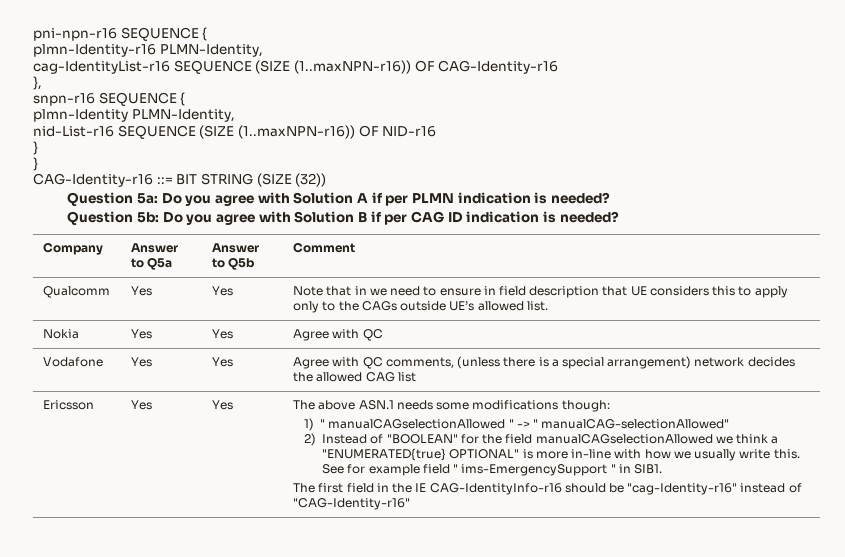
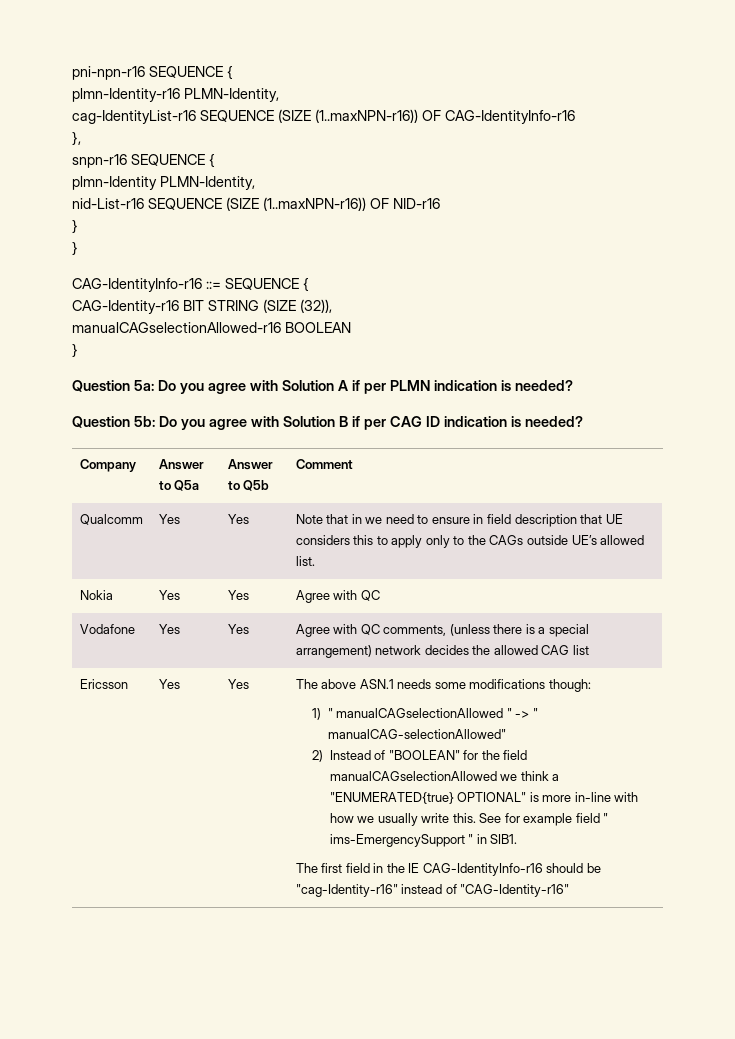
- cag-IdentityList-r16 SEQUENCE (SIZE (1..maxNPN-r16)) OF CAG-Identity-r16
+ cag-IdentityList-r16 SEQUENCE (SIZE (1..maxNPN-r16)) OF CAG-IdentityInfo-r16
- CAG-Identity-r16 ::= BIT STRING (SIZE (32))
+ CAG-IdentityInfo-r16 ::= SEQUENCE {
+ CAG-Identity-r16 BIT STRING (SIZE (32)),
+ manualCAGselectionAllowed-r16 BOOLEAN
+ }

